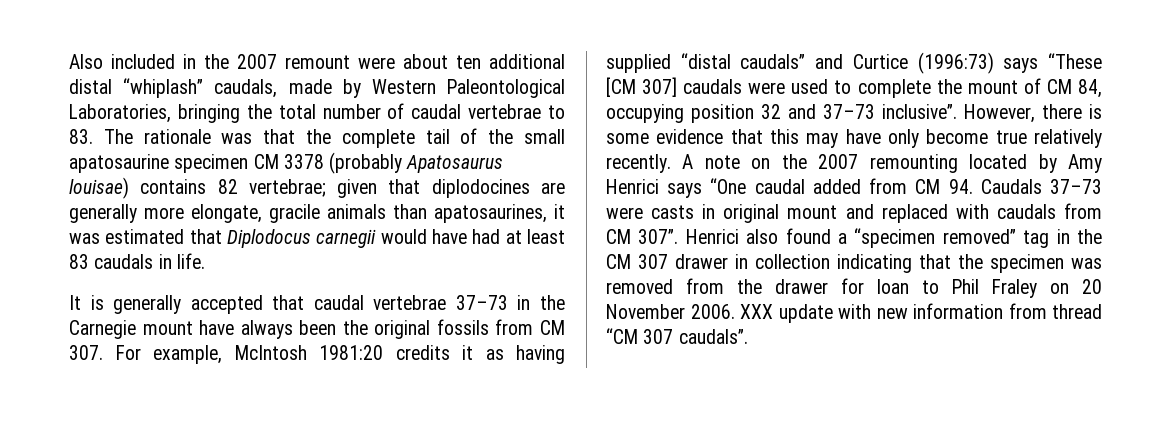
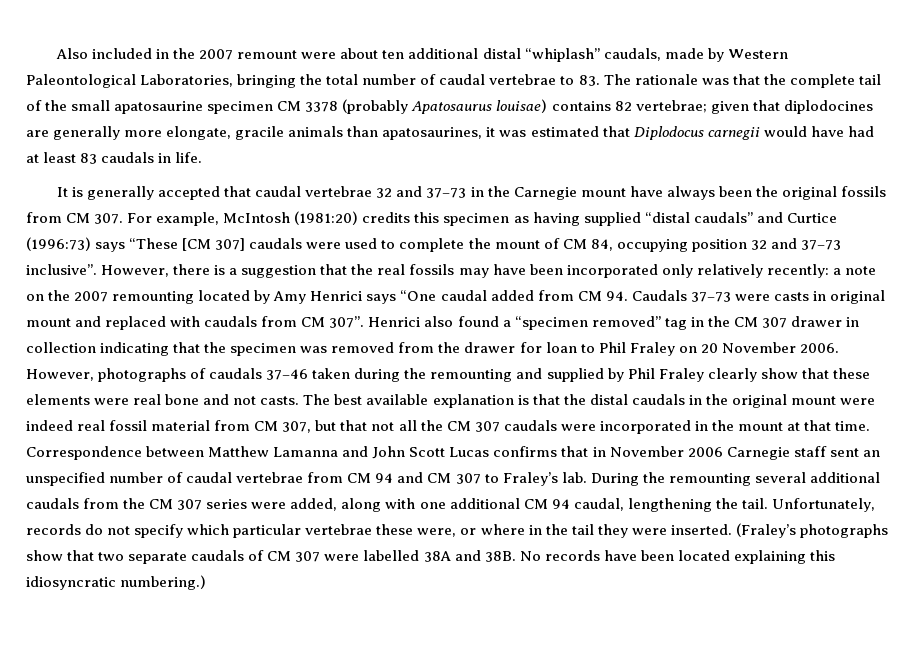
- It is generally accepted that caudal vertebrae 37–73 in the Carnegie mount have always been the original fossils from CM 307. For example, McIntosh 1981:20 credits it as having supplied “distal caudals” and Curtice (1996:73) says “These [CM 307] caudals were used to complete the mount of CM 84, occupying position 32 and 37–73 inclusive”.
+ It is generally accepted that caudal vertebrae 32 and 37–73 in the Carnegie mount have always been the original fossils from CM 307. For example, McIntosh (1981:20) credits this specimen as having supplied “distal caudals” and Curtice (1996:73) says “These [CM 307] caudals were used to complete the mount of CM 84, occupying position 32 and 37–73 inclusive”.
- However, there is some evidence that this may have only become true relatively recently. A note on the 2007 remounting located by Amy Henrici says “One caudal added from CM 94. Caudals 37–73 were casts in original mount and replaced with caudals from CM 307”.
+ However, there is a suggestion that the real fossils may have been incorporated only relatively recently: a note on the 2007 remounting located by Amy Henrici says “One caudal added from CM 94. Caudals 37–73 were casts in original mount and replaced with caudals from CM 307”.
- XXX update with new information from thread “CM 307 caudals”.
+ However, photographs of caudals 37–46 taken during the remounting and supplied by Phil Fraley clearly show that these elements were real bone and not casts. The best available explanation is that the distal caudals in the original mount were indeed real fossil material from CM 307, but that not all the CM 307 caudals were incorporated in the mount at that time. Correspondence between Matthew Lamanna and John Scott Lucas confirms that in November 2006 Carnegie staff sent an unspecified number of caudal vertebrae from CM 94 and CM 307 to Fraley’s lab. During the remounting several additional caudals from the CM 307 series were added, along with one additional CM 94 caudal, lengthening the tail. Unfortunately, records do not specify which particular vertebrae these were, or where in the tail they were inserted. (Fraley’s photographs show that two separate caudals of CM 307 were labelled 38A and 38B. No records have been located explaining this idiosyncratic numbering.)

